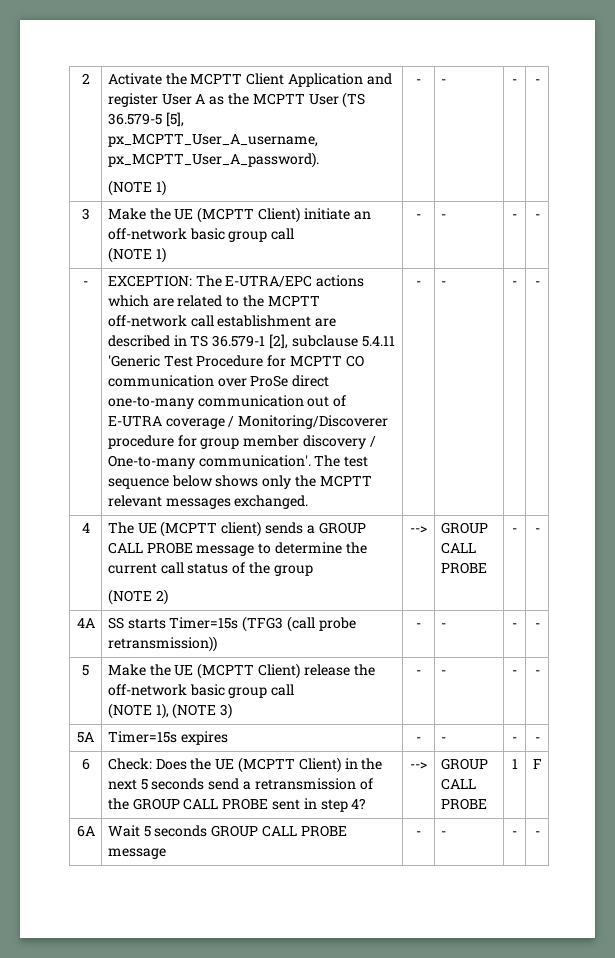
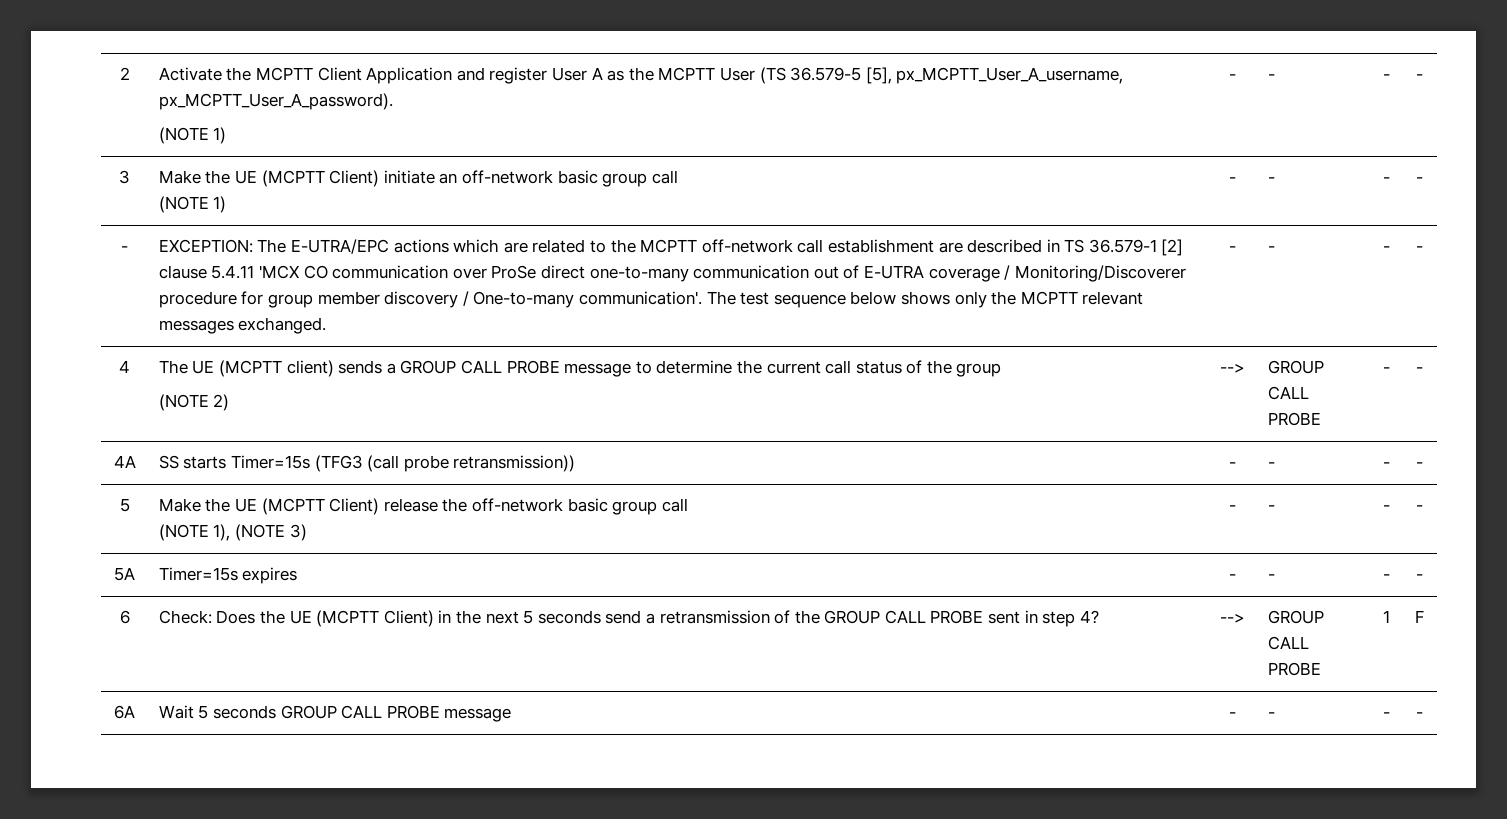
- EXCEPTION: The E-UTRA/EPC actions which are related to the MCPTT off-network call establishment are described in TS 36.579-1 [2], subclause 5.4.11 'Generic Test Procedure for MCPTT CO communication over ProSe direct one-to-many communication out of E-UTRA coverage / Monitoring/Discoverer procedure for group member discovery / One-to-many communication'.
+ EXCEPTION: The E-UTRA/EPC actions which are related to the MCPTT off-network call establishment are described in TS 36.579-1 [2] clause 5.4.11 'MCX CO communication over ProSe direct one-to-many communication out of E-UTRA coverage / Monitoring/Discoverer procedure for group member discovery / One-to-many communication'.

